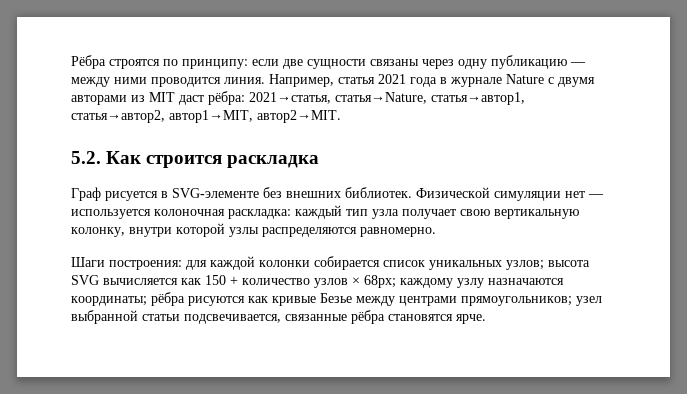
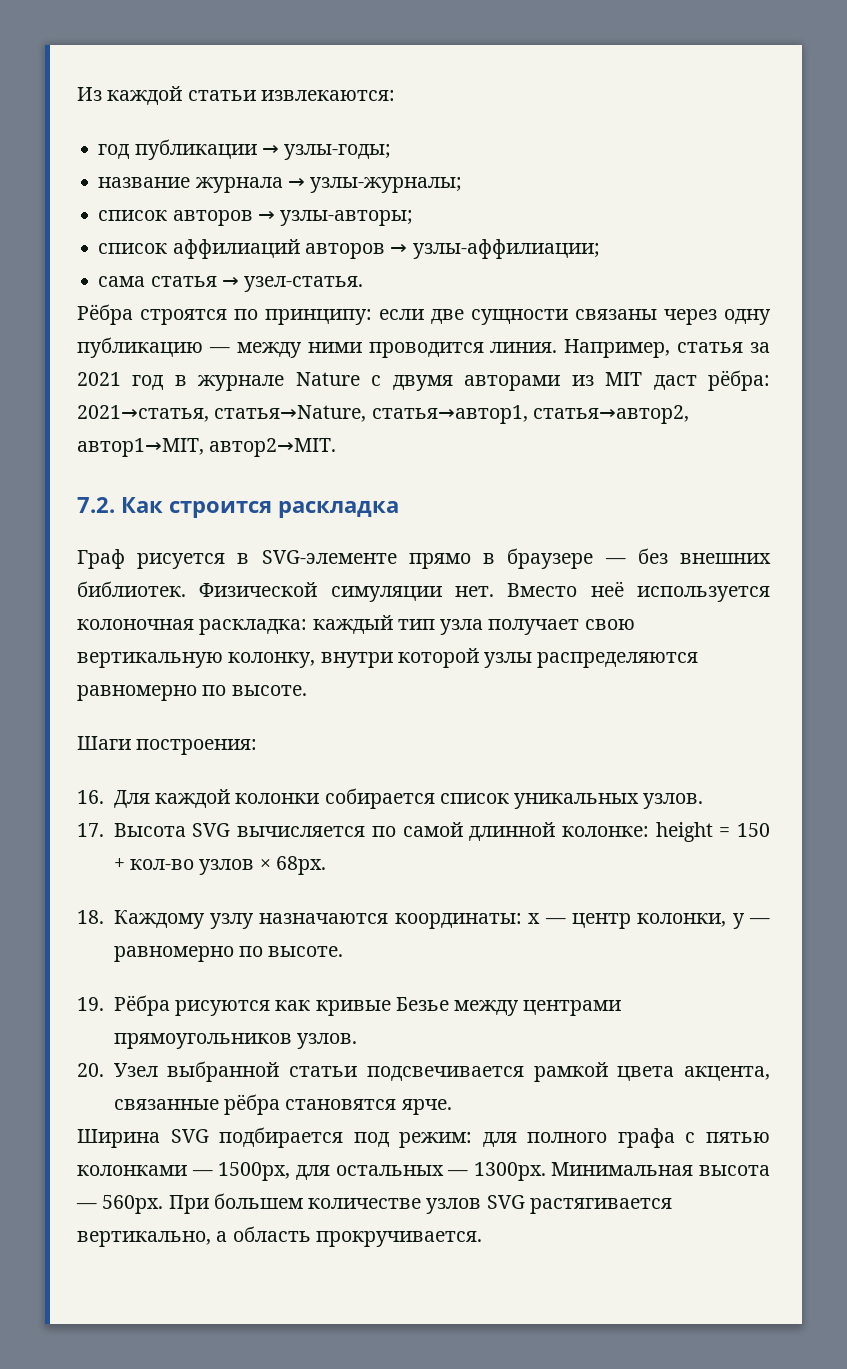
+ Из каждой статьи извлекаются:
+ год публикации → узлы-годы;
+ название журнала → узлы-журналы;
+ список авторов → узлы-авторы;
+ список аффилиаций авторов → узлы-аффилиации;
+ сама статья → узел-статья.
- Например, статья 2021 года в журнале Nature с двумя авторами из MIT даст рёбра: 2021→статья, статья→Nature, статья→автор1, статья→автор2, автор1→MIT, автор2→MIT.
+ Например, статья за 2021 год в журнале Nature с двумя авторами из MIT даст рёбра: 2021→статья, статья→Nature, статья→автор1, статья→автор2, автор1→MIT, автор2→MIT.
- 5.2. Как строится раскладка
+ 7.2. Как строится раскладка
- Граф рисуется в SVG-элементе без внешних библиотек.
+ Граф рисуется в SVG-элементе прямо в браузере — без внешних библиотек.
- Физической симуляции нет — используется колоночная раскладка: каждый тип узла получает свою вертикальную колонку, внутри которой узлы распределяются равномерно.
+ Физической симуляции нет. Вместо неё используется колоночная раскладка: каждый тип узла получает свою вертикальную колонку, внутри которой узлы распределяются равномерно по высоте.
- Шаги построения: для каждой колонки собирается список уникальных узлов; высота SVG вычисляется как 150 + количество узлов × 68px; каждому узлу назначаются координаты; рёбра рисуются как кривые Безье между центрами прямоугольников; узел выбранной статьи подсвечивается, связанные рёбра становятся ярче.
+ Шаги построения:
+ 16. Для каждой колонки собирается список уникальных узлов.
+ 17. Высота SVG вычисляется по самой длинной колонке: height = 150 + кол-во узлов × 68px.
+ 18. Каждому узлу назначаются координаты: x — центр колонки, y — равномерно по высоте.
+ 19. Рёбра рисуются как кривые Безье между центрами прямоугольников узлов.
+ 20. Узел выбранной статьи подсвечивается рамкой цвета акцента, связанные рёбра становятся ярче.
+ Ширина SVG подбирается под режим: для полного графа с пятью колонками — 1500px, для остальных — 1300px. Минимальная высота — 560px. При большем количестве узлов SVG растягивается вертикально, а область прокручивается.

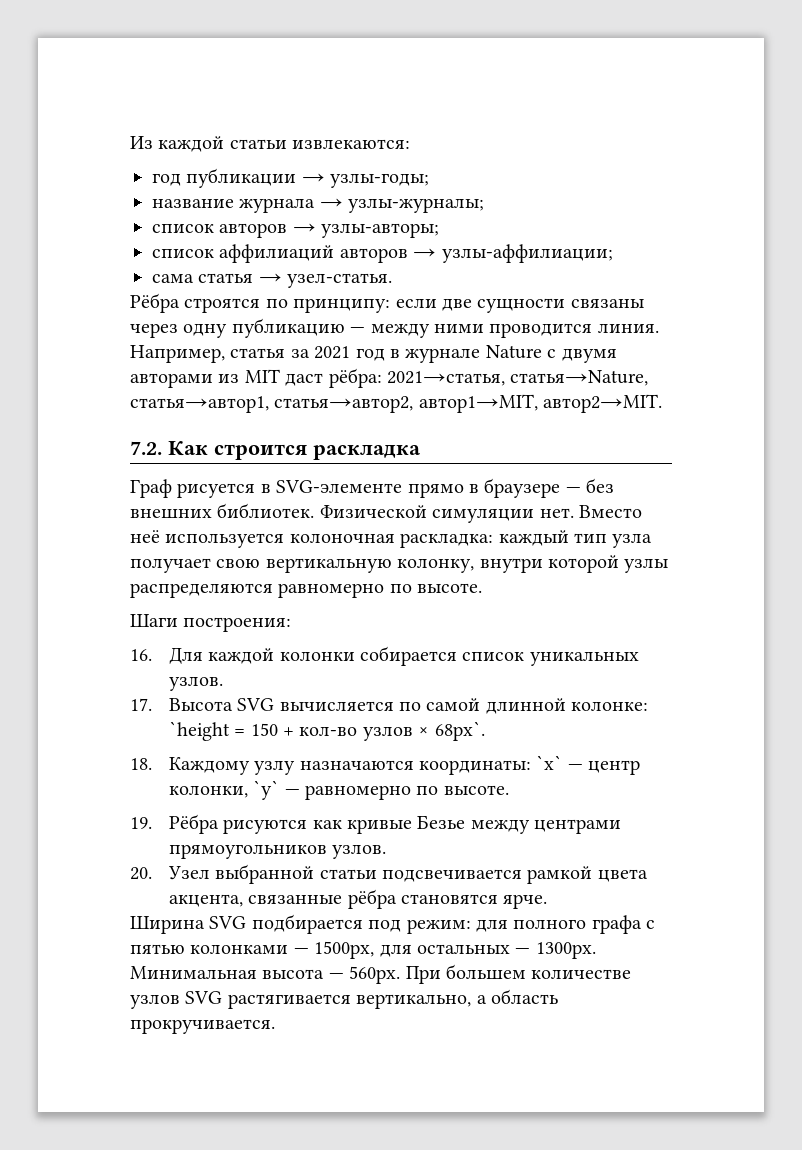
- 17. Высота SVG вычисляется по самой длинной колонке: height = 150 + кол-во узлов × 68px.
+ 17. Высота SVG вычисляется по самой длинной колонке: `height = 150 + кол-во узлов × 68px`.
- 18. Каждому узлу назначаются координаты: x — центр колонки, y — равномерно по высоте.
+ 18. Каждому узлу назначаются координаты: `x` — центр колонки, `y` — равномерно по высоте.

